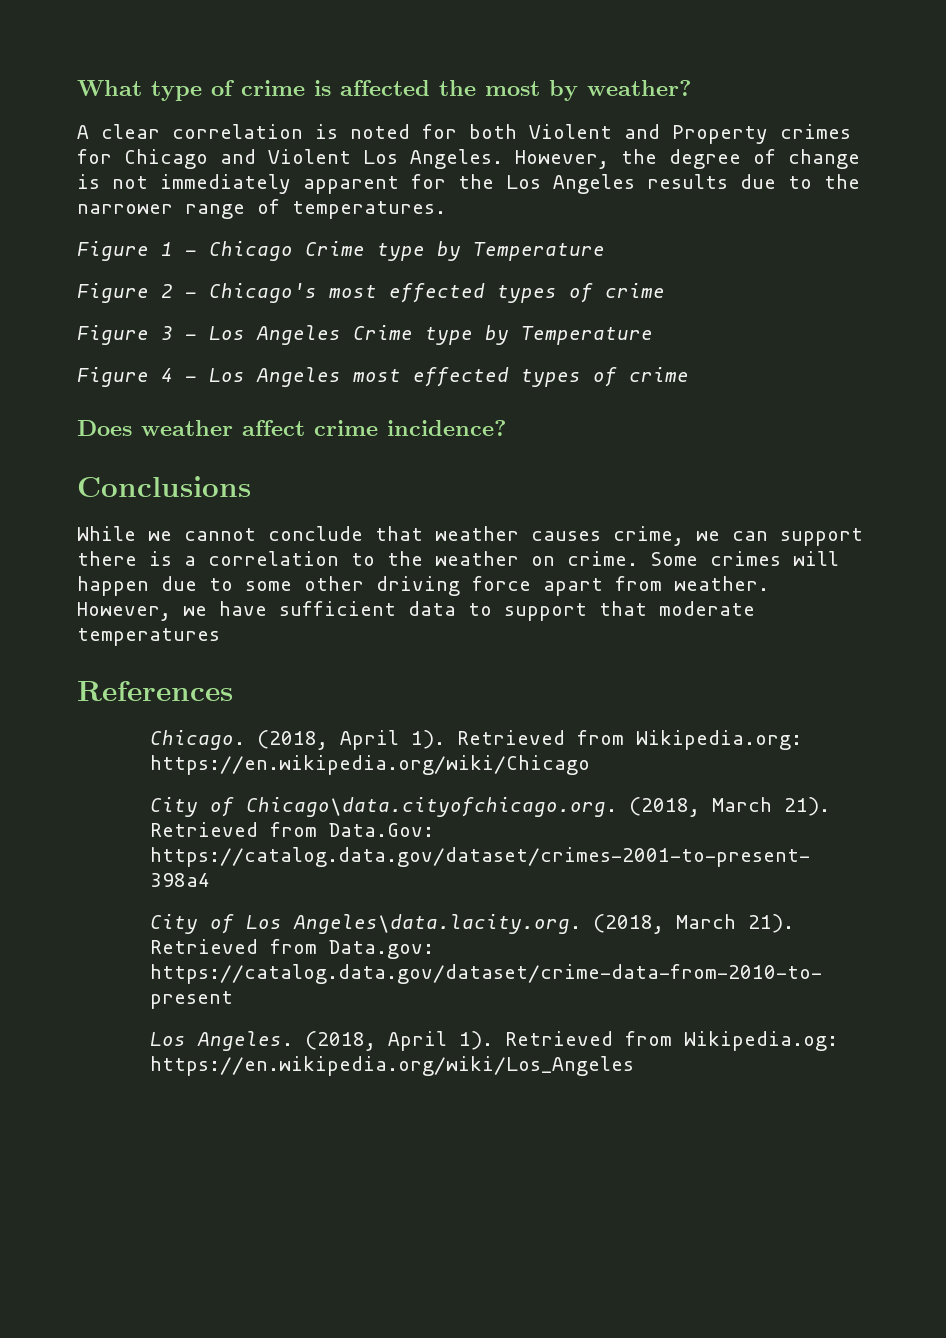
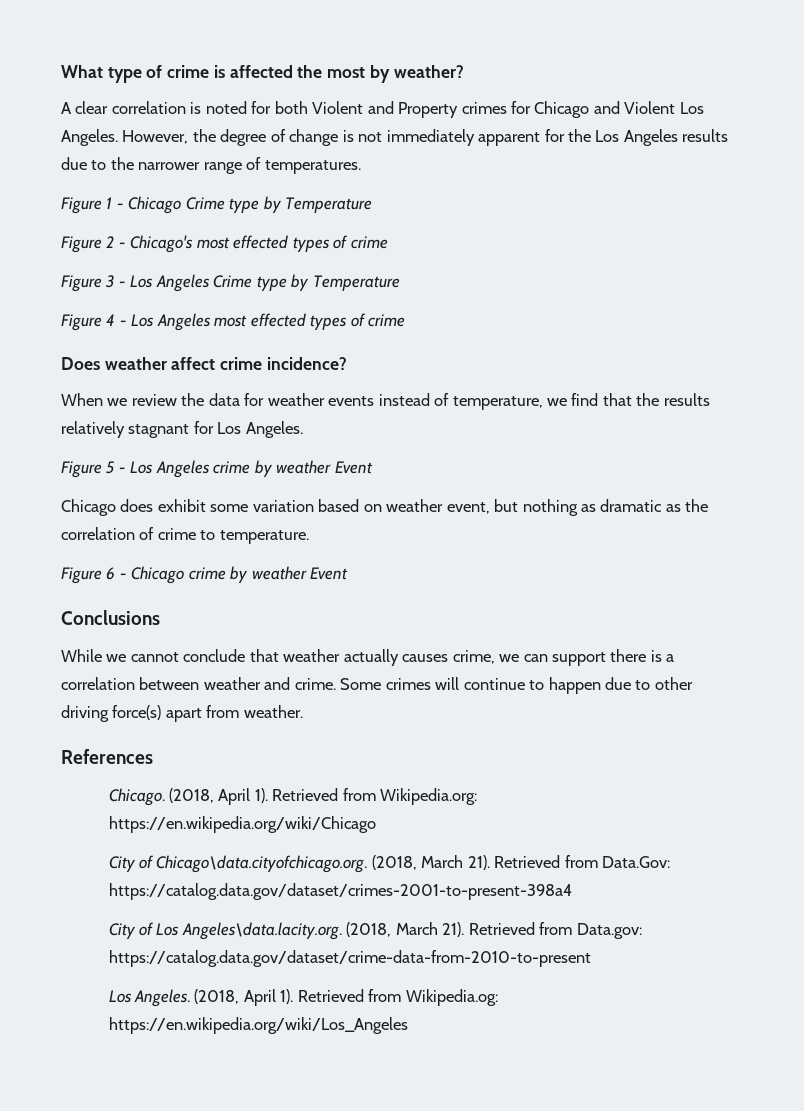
+ When we review the data for weather events instead of temperature, we find that the results relatively stagnant for Los Angeles.
+ Figure 5 - Los Angeles crime by weather Event
+ Chicago does exhibit some variation based on weather event, but nothing as dramatic as the correlation of crime to temperature.
+ Figure 6 - Chicago crime by weather Event
- While we cannot conclude that weather causes crime, we can support there is a correlation to the weather on crime.
+ While we cannot conclude that weather actually causes crime, we can support there is a correlation between weather and crime.
- Some crimes will happen due to some other driving force apart from weather. However, we have sufficient data to support that moderate temperatures
+ Some crimes will continue to happen due to other driving force(s) apart from weather.

